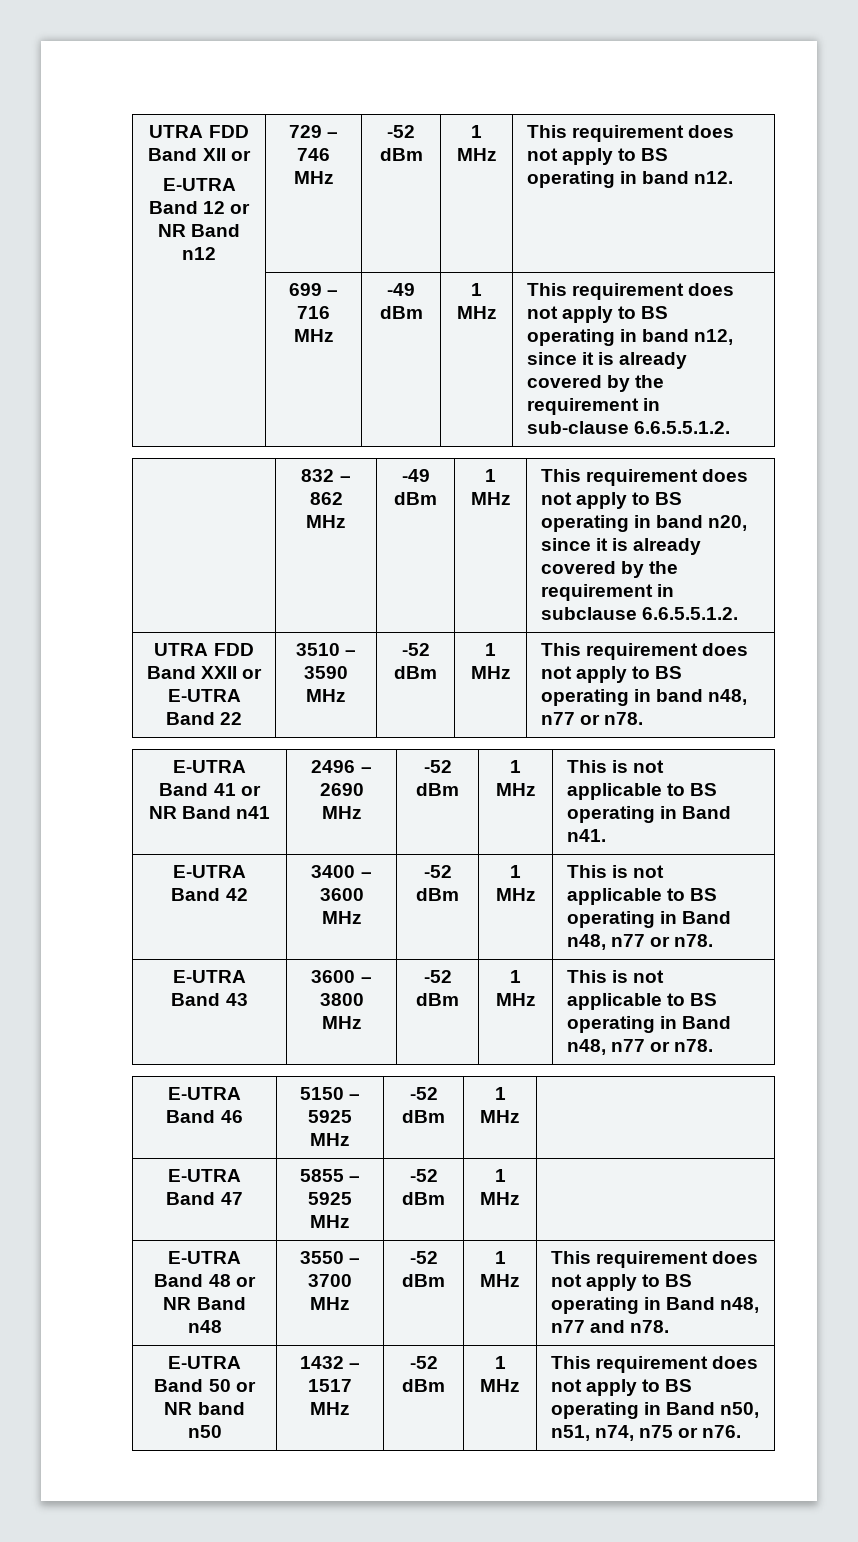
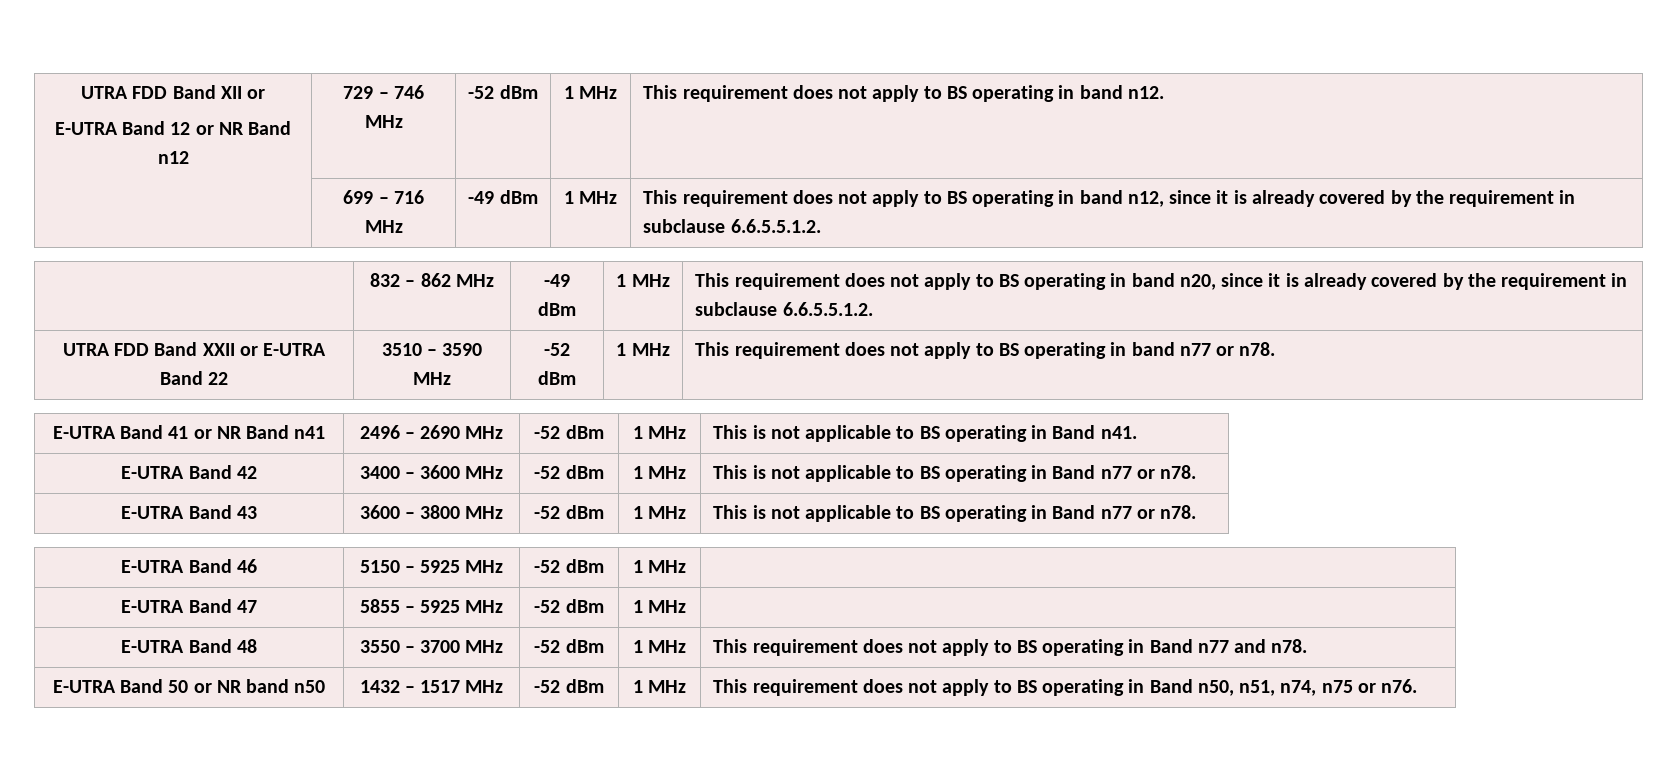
- | 699 – 716 MHz | -49 dBm | 1 MHz | This requirement does not apply to BS operating in band n12, since it is already covered by the requirement in sub-clause 6.6.5.5.1.2.
+ | 699 – 716 MHz | -49 dBm | 1 MHz | This requirement does not apply to BS operating in band n12, since it is already covered by the requirement in subclause 6.6.5.5.1.2.
- UTRA FDD Band XXII or E-UTRA Band 22 | 3510 – 3590 MHz | -52 dBm | 1 MHz | This requirement does not apply to BS operating in band n48, n77 or n78.
+ UTRA FDD Band XXII or E-UTRA Band 22 | 3510 – 3590 MHz | -52 dBm | 1 MHz | This requirement does not apply to BS operating in band n77 or n78.
- E-UTRA Band 42 | 3400 – 3600 MHz | -52 dBm | 1 MHz | This is not applicable to BS operating in Band n48, n77 or n78.
+ E-UTRA Band 42 | 3400 – 3600 MHz | -52 dBm | 1 MHz | This is not applicable to BS operating in Band n77 or n78.
- E-UTRA Band 43 | 3600 – 3800 MHz | -52 dBm | 1 MHz | This is not applicable to BS operating in Band n48, n77 or n78.
+ E-UTRA Band 43 | 3600 – 3800 MHz | -52 dBm | 1 MHz | This is not applicable to BS operating in Band n77 or n78.
- E-UTRA Band 48 or NR Band n48 | 3550 – 3700 MHz | -52 dBm | 1 MHz | This requirement does not apply to BS operating in Band n48, n77 and n78.
+ E-UTRA Band 48 | 3550 – 3700 MHz | -52 dBm | 1 MHz | This requirement does not apply to BS operating in Band n77 and n78.

